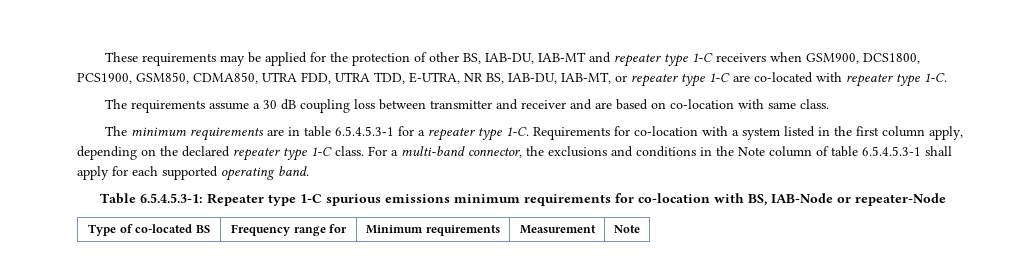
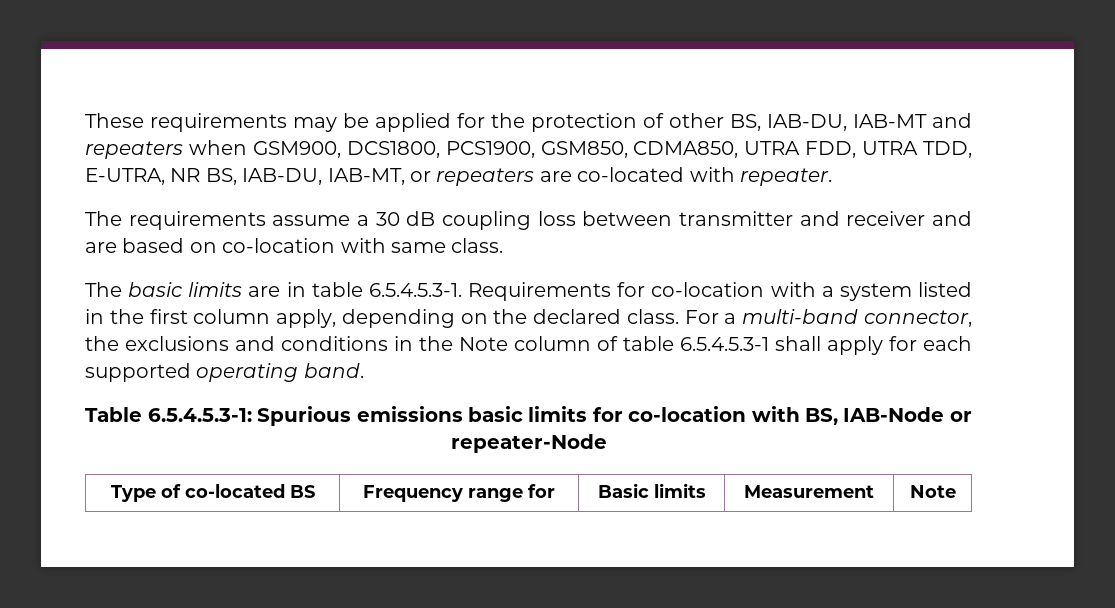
- These requirements may be applied for the protection of other BS, IAB-DU, IAB-MT and repeater type 1-C receivers when GSM900, DCS1800, PCS1900, GSM850, CDMA850, UTRA FDD, UTRA TDD, E-UTRA, NR BS, IAB-DU, IAB-MT, or repeater type 1-C are co-located with repeater type 1-C.
+ These requirements may be applied for the protection of other BS, IAB-DU, IAB-MT and repeaters when GSM900, DCS1800, PCS1900, GSM850, CDMA850, UTRA FDD, UTRA TDD, E-UTRA, NR BS, IAB-DU, IAB-MT, or repeaters are co-located with repeater.
- The minimum requirements are in table 6.5.4.5.3-1 for a repeater type 1-C. Requirements for co-location with a system listed in the first column apply, depending on the declared repeater type 1-C class.
+ The basic limits are in table 6.5.4.5.3-1. Requirements for co-location with a system listed in the first column apply, depending on the declared class.
- Table 6.5.4.5.3-1: Repeater type 1-C spurious emissions minimum requirements for co-location with BS, IAB-Node or repeater-Node
+ Table 6.5.4.5.3-1: Spurious emissions basic limits for co-location with BS, IAB-Node or repeater-Node
- Type of co-located BS | Frequency range for | Minimum requirements | Measurement | Note
+ Type of co-located BS | Frequency range for | Basic limits | Measurement | Note

